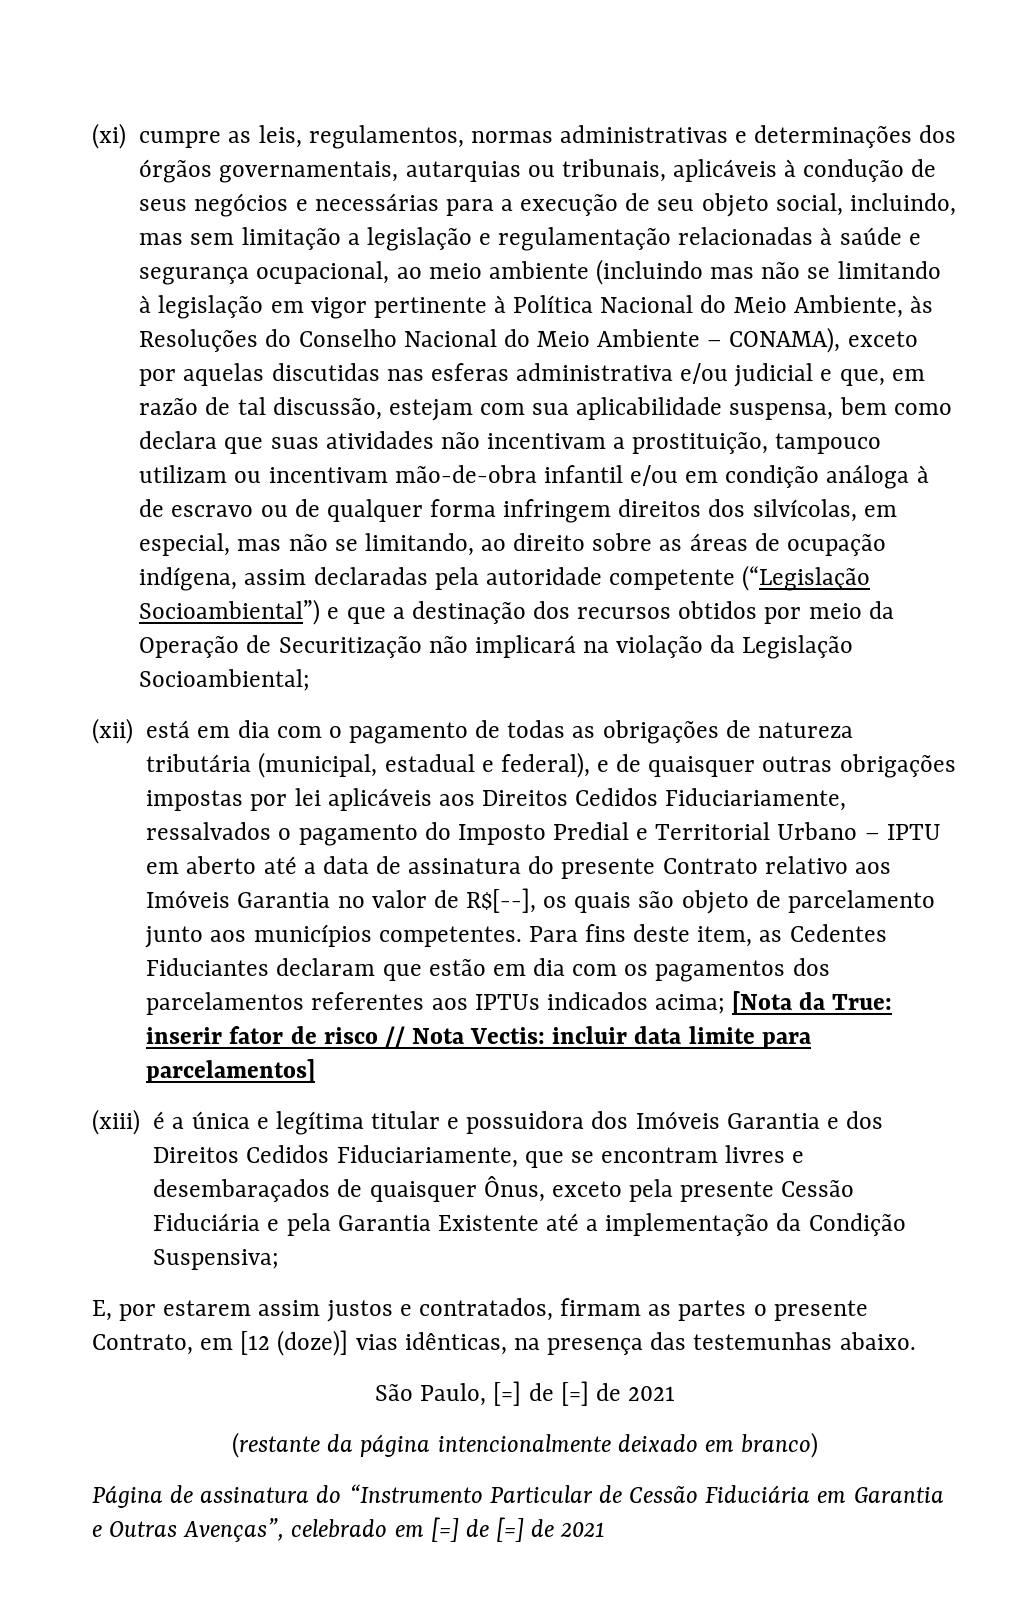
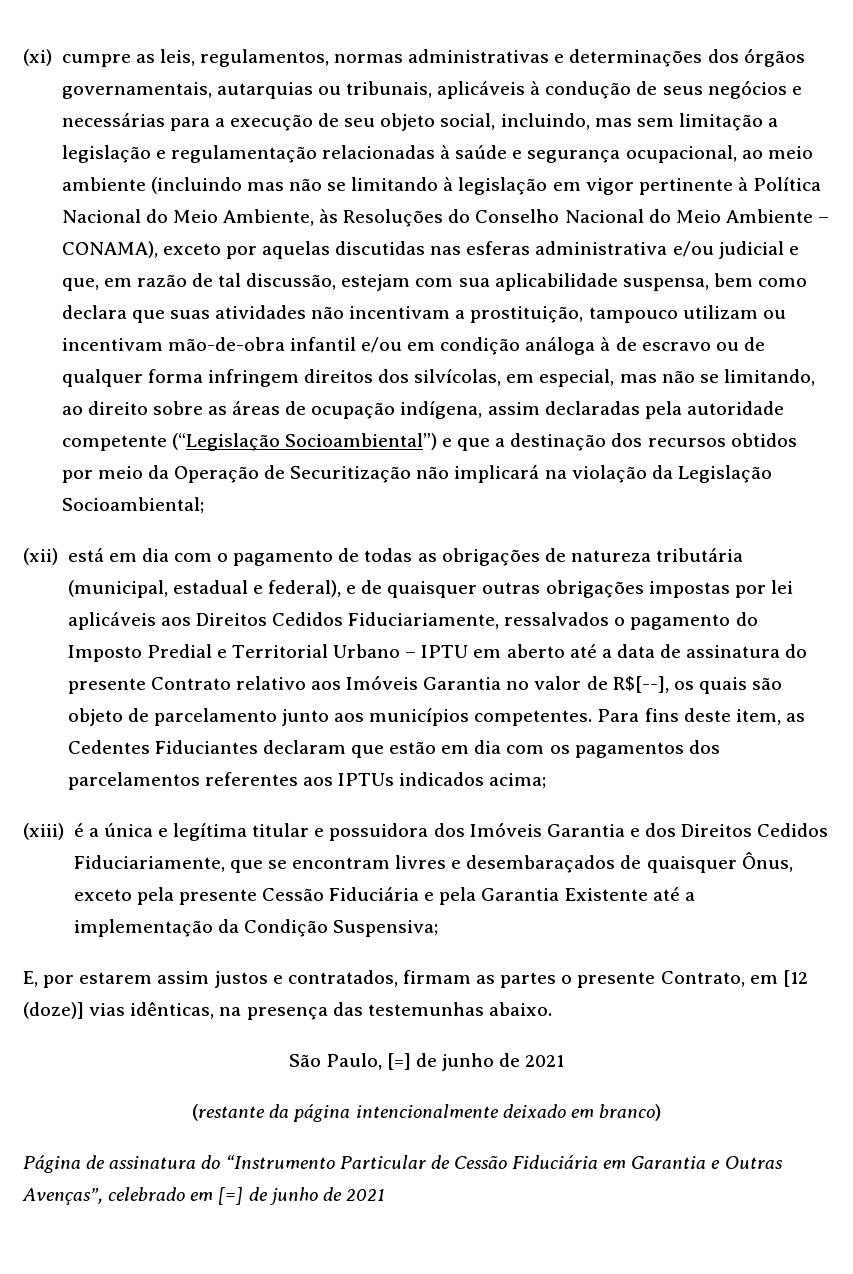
- Para fins deste item, as Cedentes Fiduciantes declaram que estão em dia com os pagamentos dos parcelamentos referentes aos IPTUs indicados acima; [Nota da True: inserir fator de risco // Nota Vectis: incluir data limite para parcelamentos]
+ Para fins deste item, as Cedentes Fiduciantes declaram que estão em dia com os pagamentos dos parcelamentos referentes aos IPTUs indicados acima;
- São Paulo, [=] de [=] de 2021
+ São Paulo, [=] de junho de 2021
- Página de assinatura do “Instrumento Particular de Cessão Fiduciária em Garantia e Outras Avenças”, celebrado em [=] de [=] de 2021
+ Página de assinatura do “Instrumento Particular de Cessão Fiduciária em Garantia e Outras Avenças”, celebrado em [=] de junho de 2021

